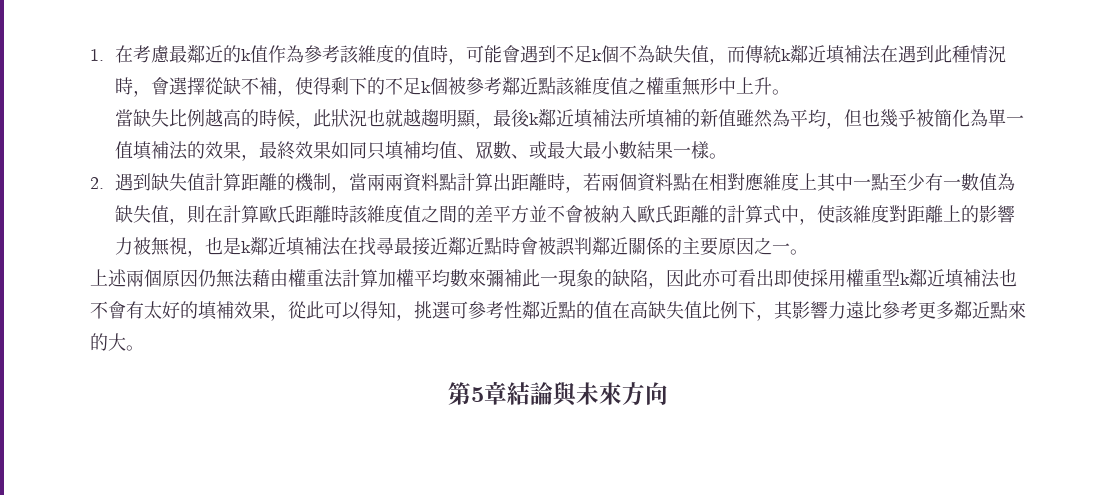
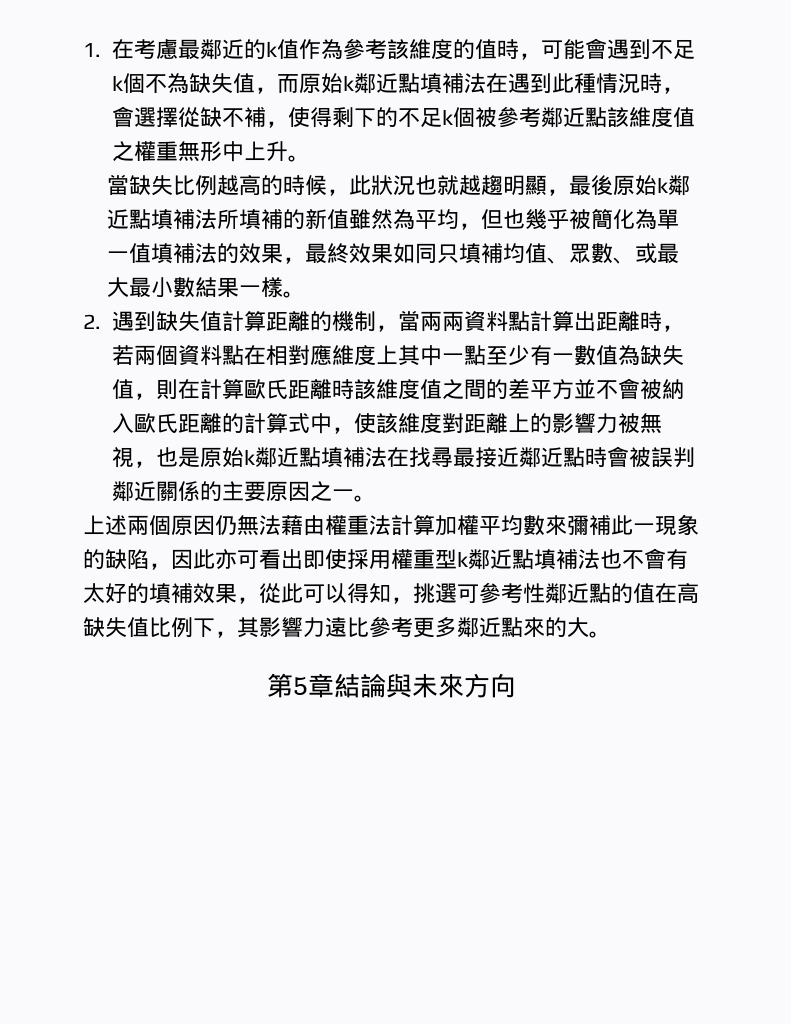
- 1.在考慮最鄰近的k值作為參考該維度的值時，可能會遇到不足k個不為缺失值，而傳統k鄰近填補法在遇到此種情況時，會選擇從缺不補，使得剩下的不足k個被參考鄰近點該維度值之權重無形中上升。
+ 1.在考慮最鄰近的k值作為參考該維度的值時，可能會遇到不足k個不為缺失值，而原始k鄰近點填補法在遇到此種情況時，會選擇從缺不補，使得剩下的不足k個被參考鄰近點該維度值之權重無形中上升。
- 當缺失比例越高的時候，此狀況也就越趨明顯，最後k鄰近填補法所填補的新值雖然為平均，但也幾乎被簡化為單一值填補法的效果，最終效果如同只填補均值、眾數、或最大最小數結果一樣。
+ 當缺失比例越高的時候，此狀況也就越趨明顯，最後原始k鄰近點填補法所填補的新值雖然為平均，但也幾乎被簡化為單一值填補法的效果，最終效果如同只填補均值、眾數、或最大最小數結果一樣。
- 2.遇到缺失值計算距離的機制，當兩兩資料點計算出距離時，若兩個資料點在相對應維度上其中一點至少有一數值為缺失值，則在計算歐氏距離時該維度值之間的差平方並不會被納入歐氏距離的計算式中，使該維度對距離上的影響力被無視，也是k鄰近填補法在找尋最接近鄰近點時會被誤判鄰近關係的主要原因之一。
+ 2.遇到缺失值計算距離的機制，當兩兩資料點計算出距離時，若兩個資料點在相對應維度上其中一點至少有一數值為缺失值，則在計算歐氏距離時該維度值之間的差平方並不會被納入歐氏距離的計算式中，使該維度對距離上的影響力被無視，也是原始k鄰近點填補法在找尋最接近鄰近點時會被誤判鄰近關係的主要原因之一。
- 上述兩個原因仍無法藉由權重法計算加權平均數來彌補此一現象的缺陷，因此亦可看出即使採用權重型k鄰近填補法也不會有太好的填補效果，從此可以得知，挑選可參考性鄰近點的值在高缺失值比例下，其影響力遠比參考更多鄰近點來的大。
+ 上述兩個原因仍無法藉由權重法計算加權平均數來彌補此一現象的缺陷，因此亦可看出即使採用權重型k鄰近點填補法也不會有太好的填補效果，從此可以得知，挑選可參考性鄰近點的值在高缺失值比例下，其影響力遠比參考更多鄰近點來的大。

